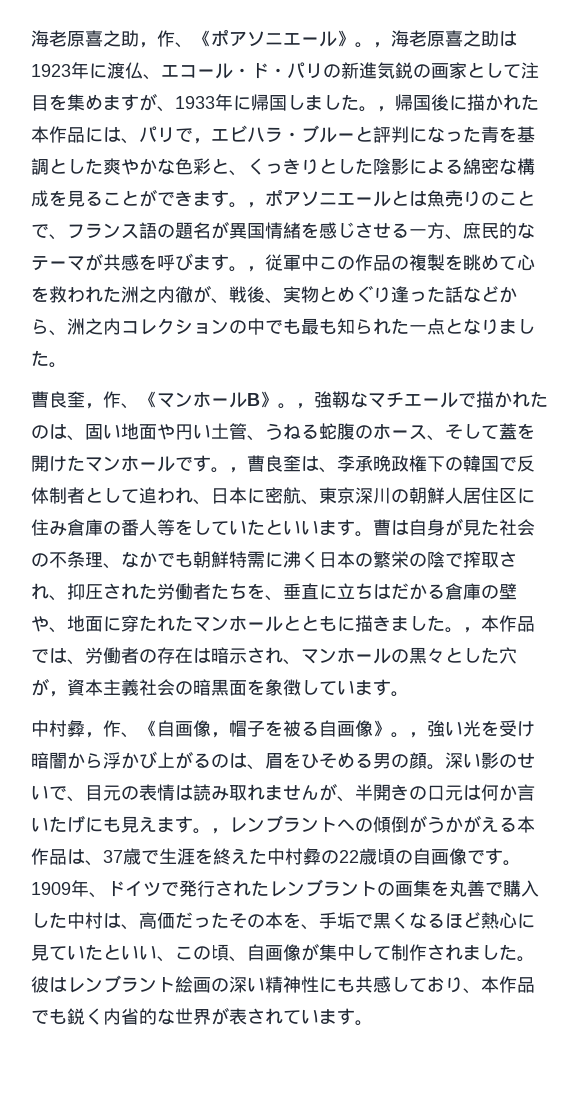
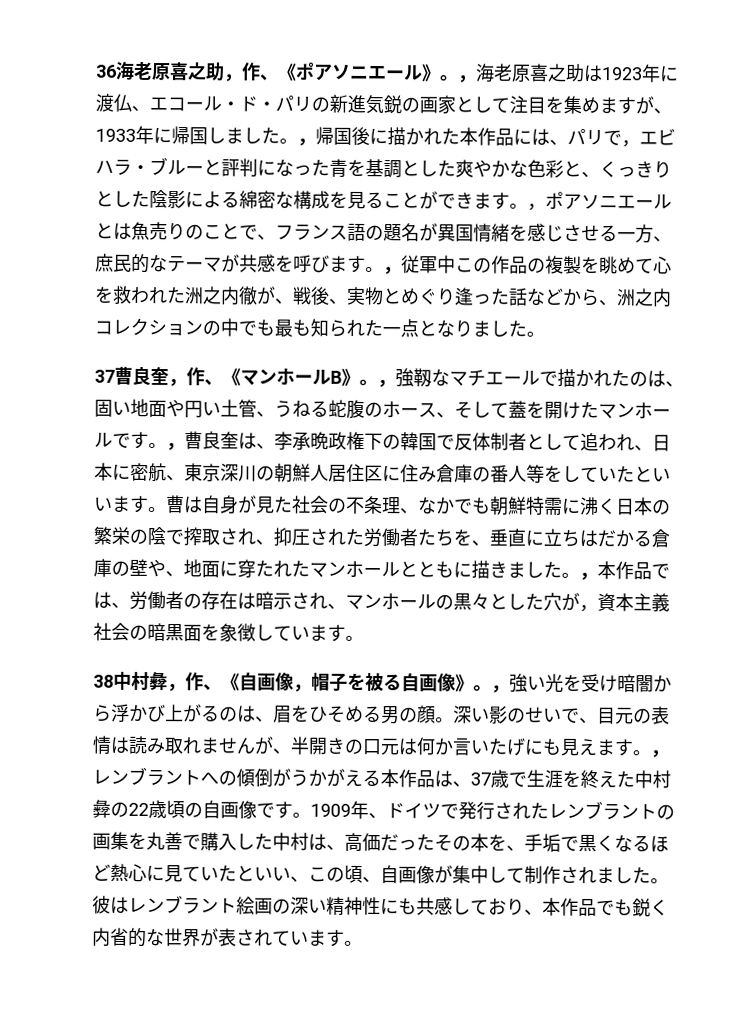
- 海老原喜之助，作、《ポアソニエール》。
+ 36海老原喜之助，作、《ポアソニエール》。
- 曹良奎，作、《マンホールB》。
+ 37曹良奎，作、《マンホールB》。
- 中村彜，作、《自画像，帽子を被る自画像》。
+ 38中村彜，作、《自画像，帽子を被る自画像》。

